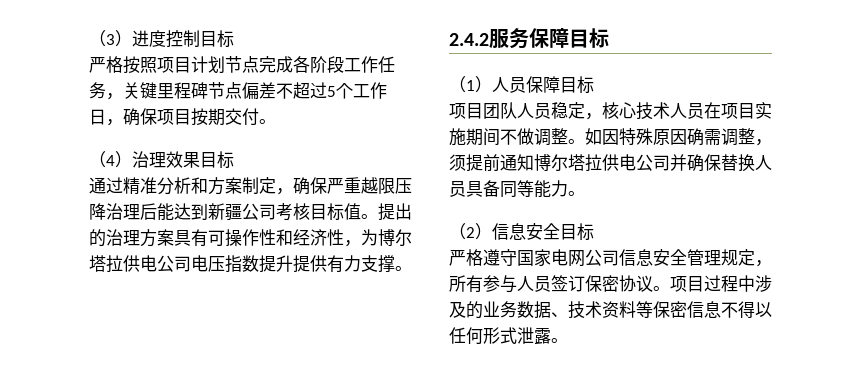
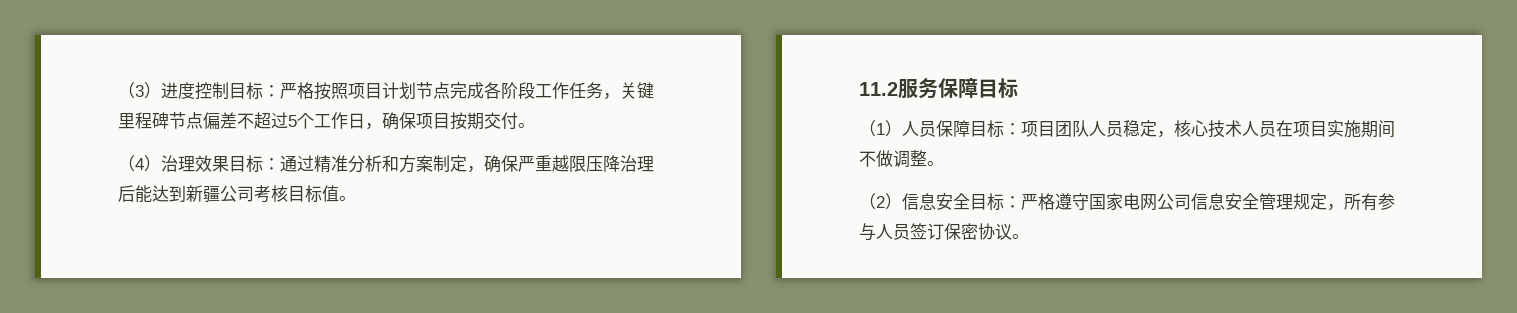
- （3）进度控制目标
- 严格按照项目计划节点完成各阶段工作任务，关键里程碑节点偏差不超过5个工作日，确保项目按期交付。
+ （3）进度控制目标：严格按照项目计划节点完成各阶段工作任务，关键里程碑节点偏差不超过5个工作日，确保项目按期交付。
- （4）治理效果目标
- 通过精准分析和方案制定，确保严重越限压降治理后能达到新疆公司考核目标值。提出的治理方案具有可操作性和经济性，为博尔塔拉供电公司电压指数提升提供有力支撑。
- 2.4.2服务保障目标
+ （4）治理效果目标：通过精准分析和方案制定，确保严重越限压降治理后能达到新疆公司考核目标值。
+ 11.2服务保障目标
- （1）人员保障目标
- 项目团队人员稳定，核心技术人员在项目实施期间不做调整。如因特殊原因确需调整，须提前通知博尔塔拉供电公司并确保替换人员具备同等能力。
+ （1）人员保障目标：项目团队人员稳定，核心技术人员在项目实施期间不做调整。
- （2）信息安全目标
- 严格遵守国家电网公司信息安全管理规定，所有参与人员签订保密协议。项目过程中涉及的业务数据、技术资料等保密信息不得以任何形式泄露。
+ （2）信息安全目标：严格遵守国家电网公司信息安全管理规定，所有参与人员签订保密协议。

